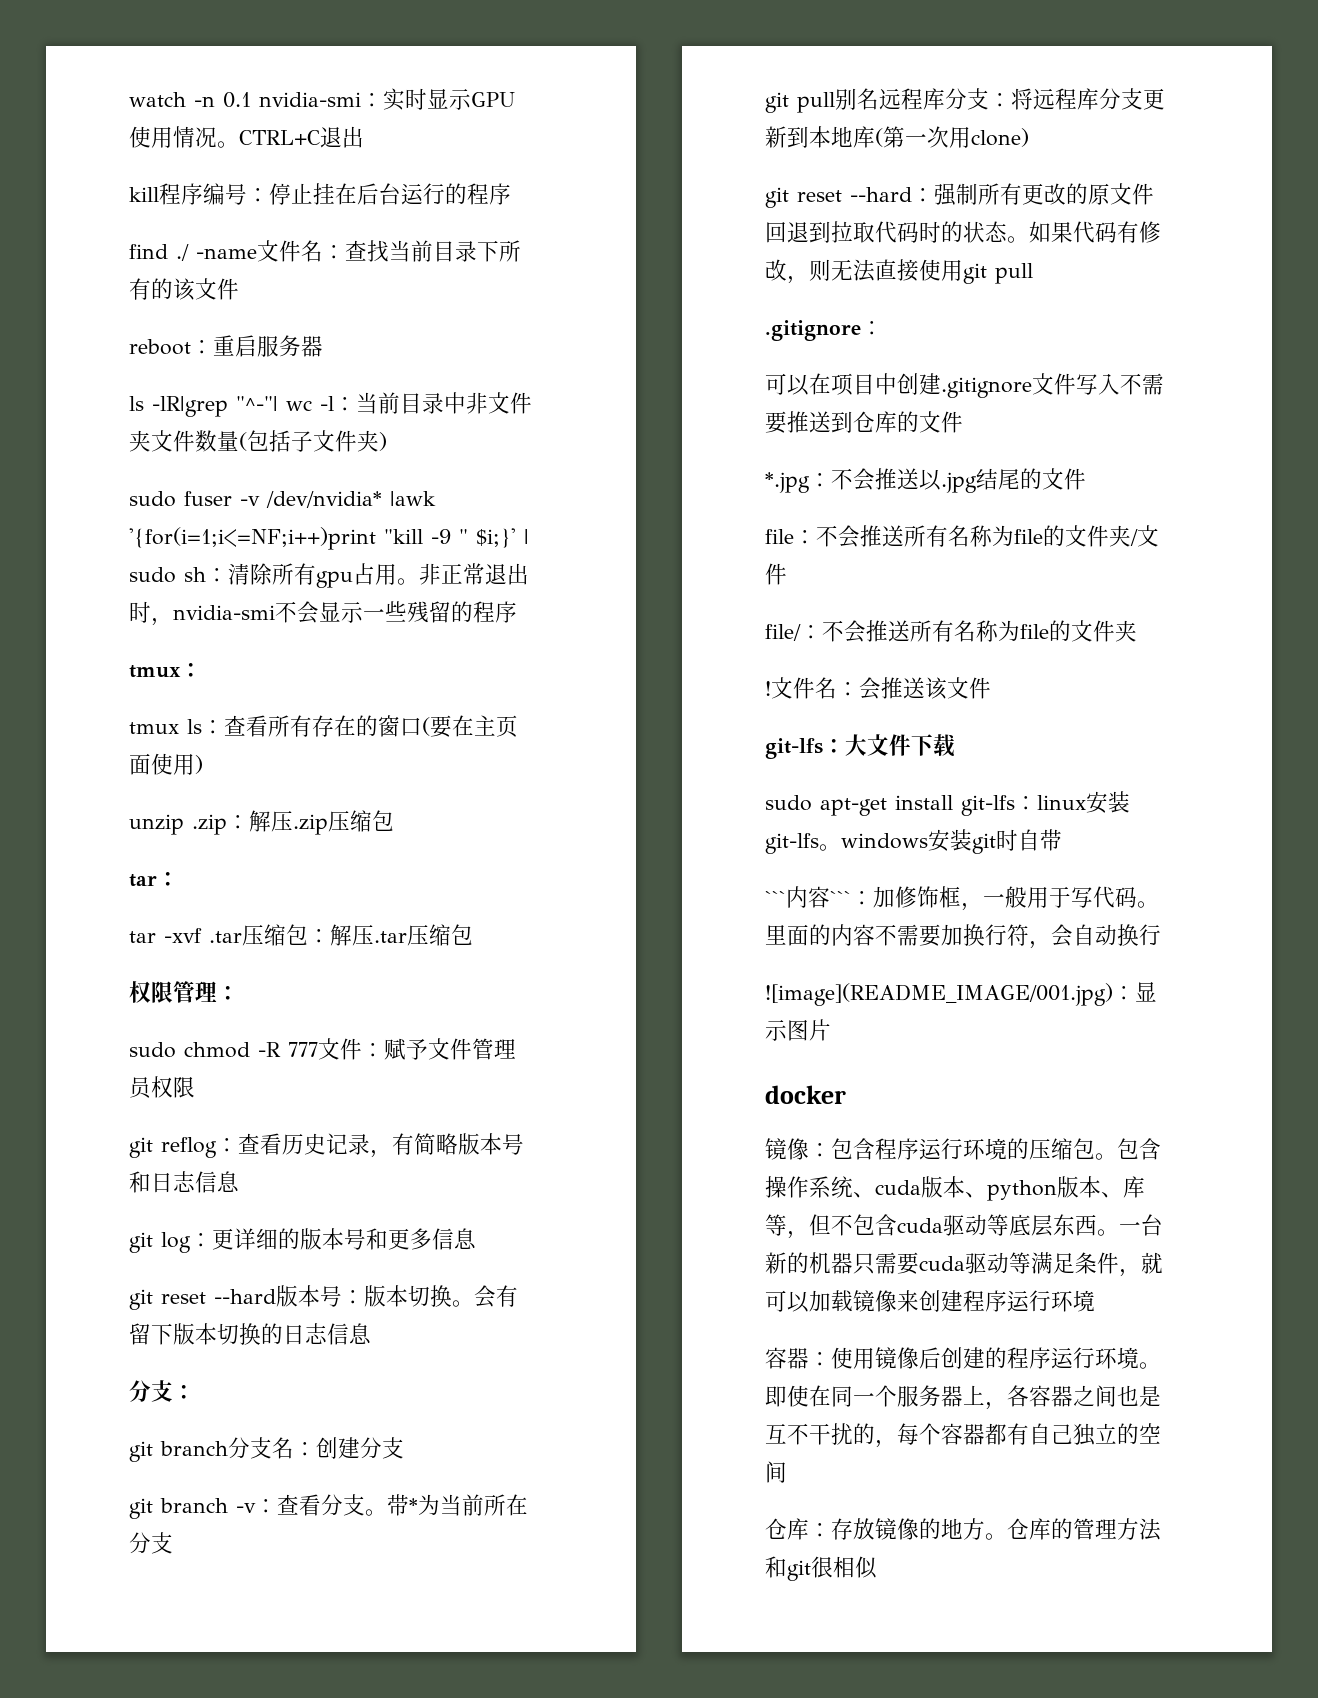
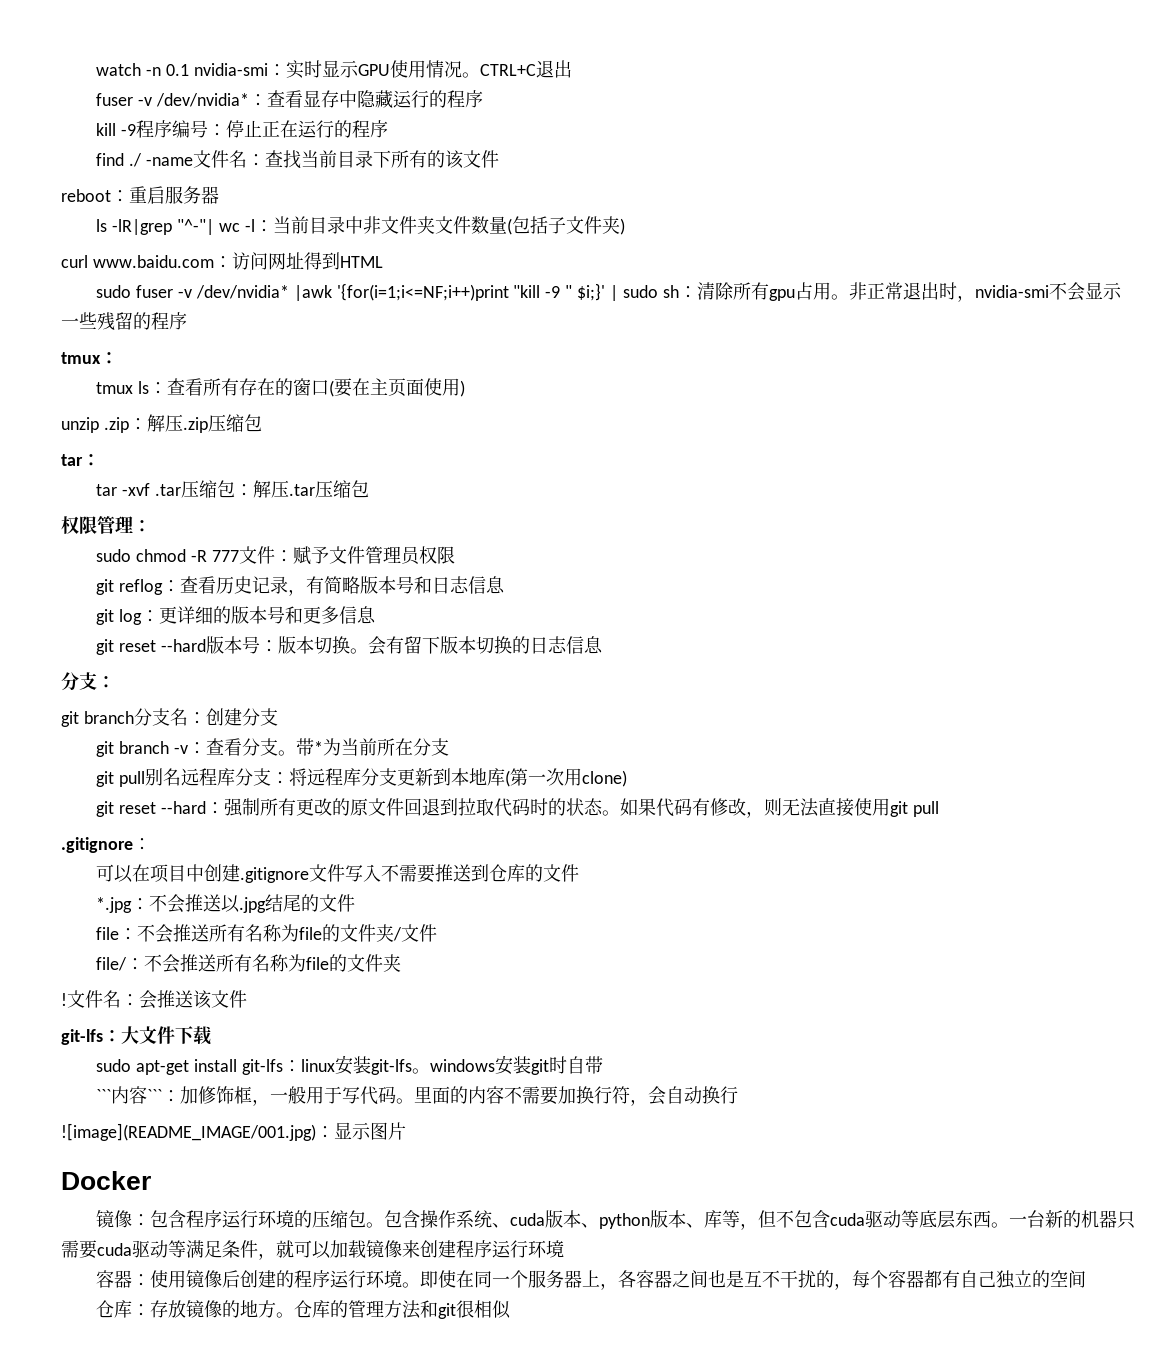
+ fuser -v /dev/nvidia*：查看显存中隐藏运行的程序
- kill程序编号：停止挂在后台运行的程序
+ kill -9程序编号：停止正在运行的程序
+ curl www.baidu.com：访问网址得到HTML
- docker
+ Docker

